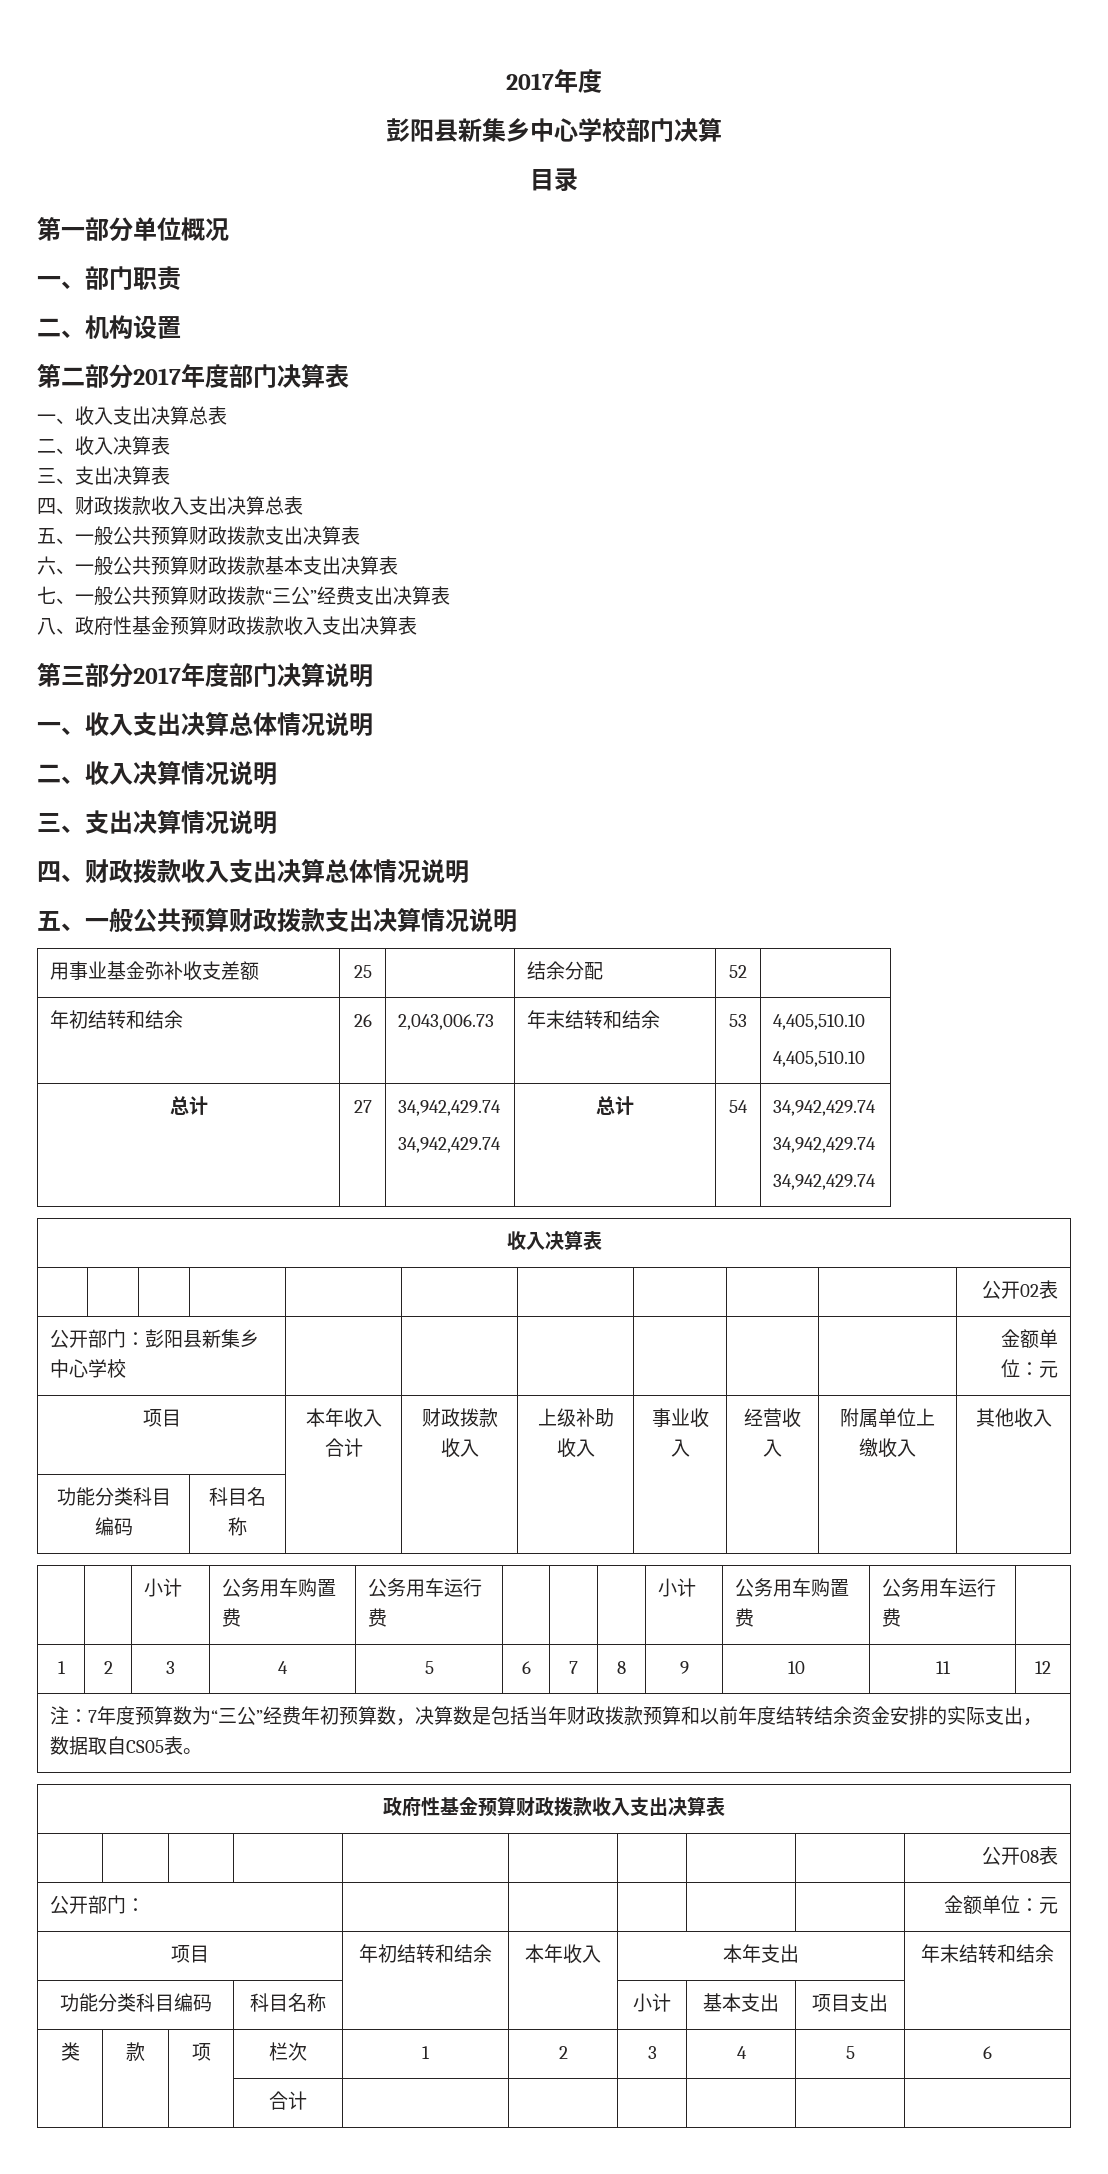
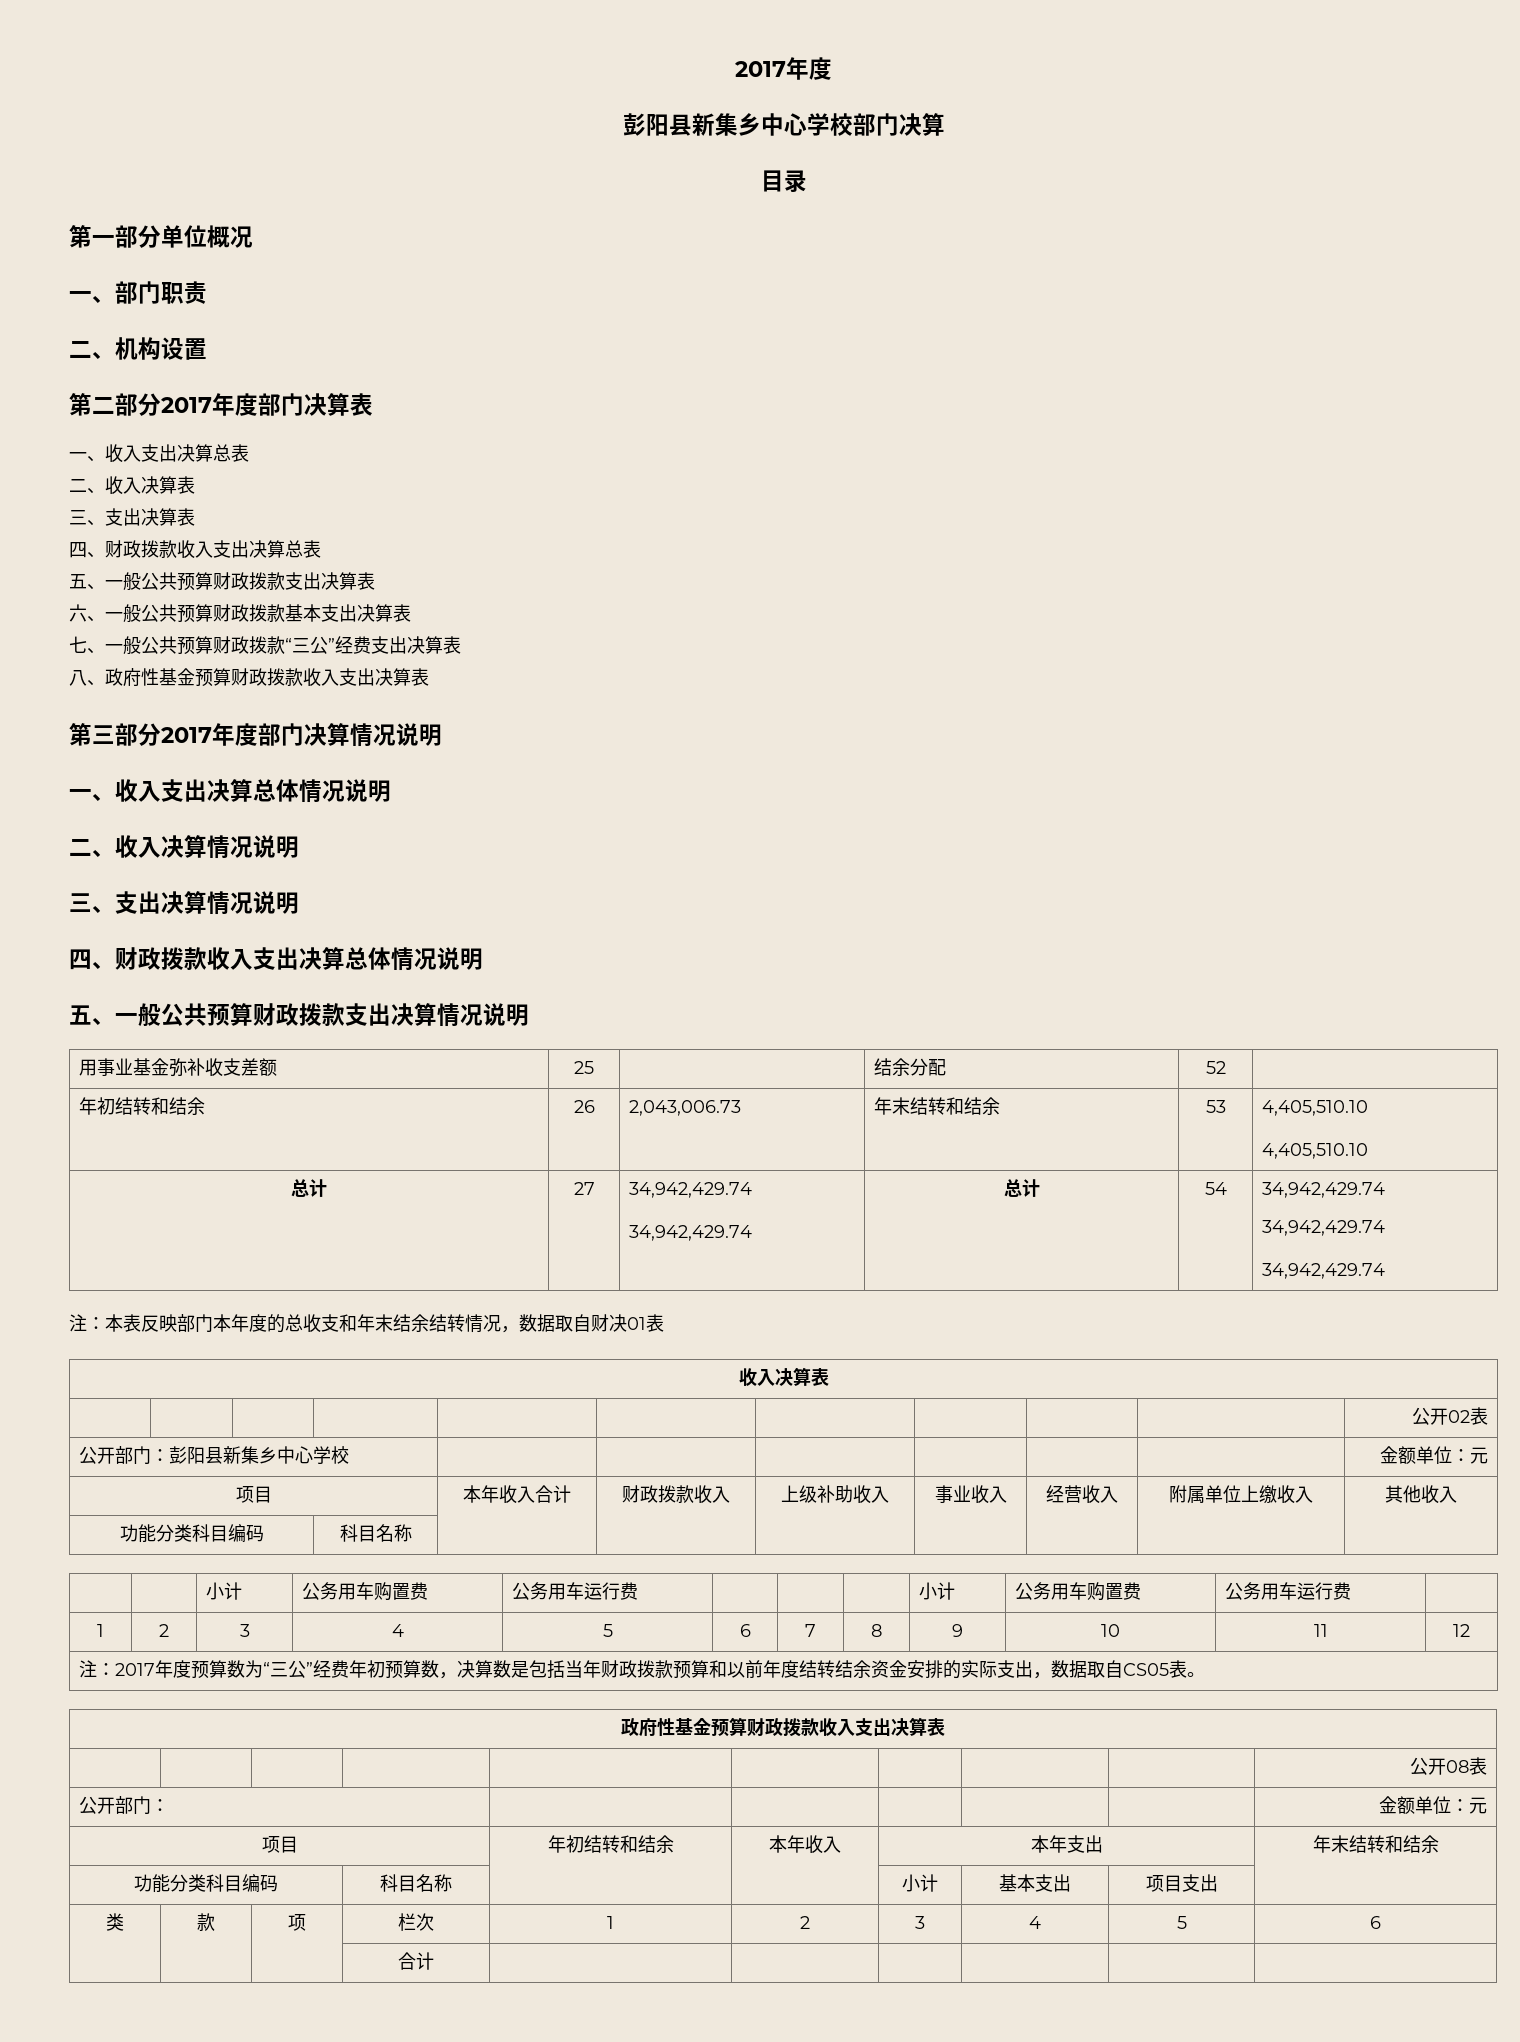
- 第三部分2017年度部门决算说明
+ 第三部分2017年度部门决算情况说明
+ 注：本表反映部门本年度的总收支和年末结余结转情况，数据取自财决01表
- 注：7年度预算数为“三公”经费年初预算数，决算数是包括当年财政拨款预算和以前年度结转结余资金安排的实际支出，数据取自CS05表。
+ 注：2017年度预算数为“三公”经费年初预算数，决算数是包括当年财政拨款预算和以前年度结转结余资金安排的实际支出，数据取自CS05表。

